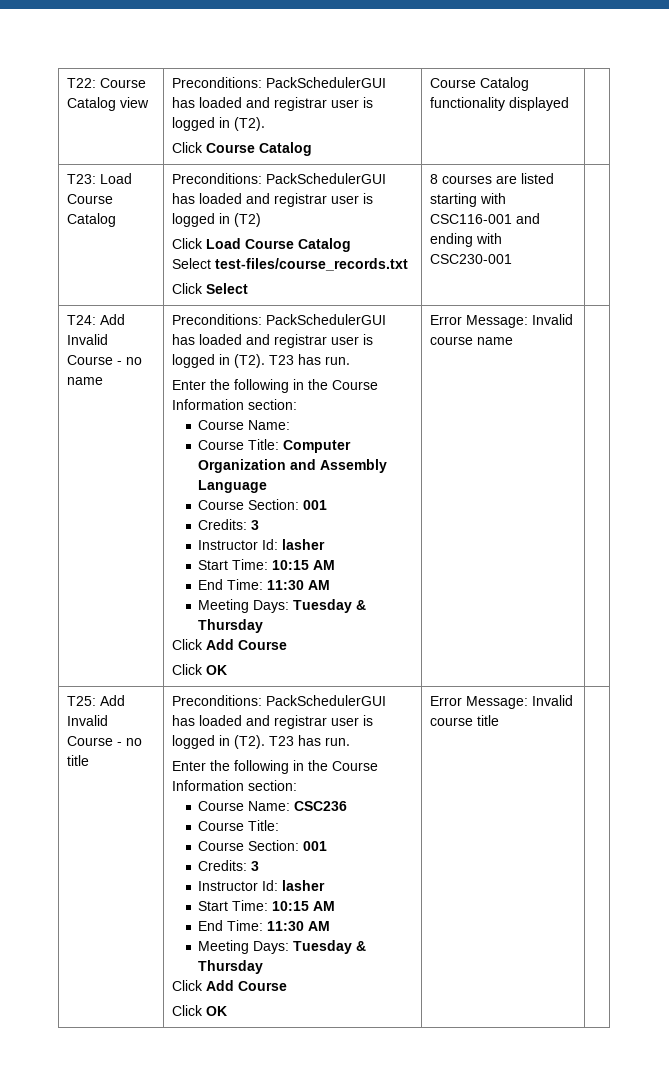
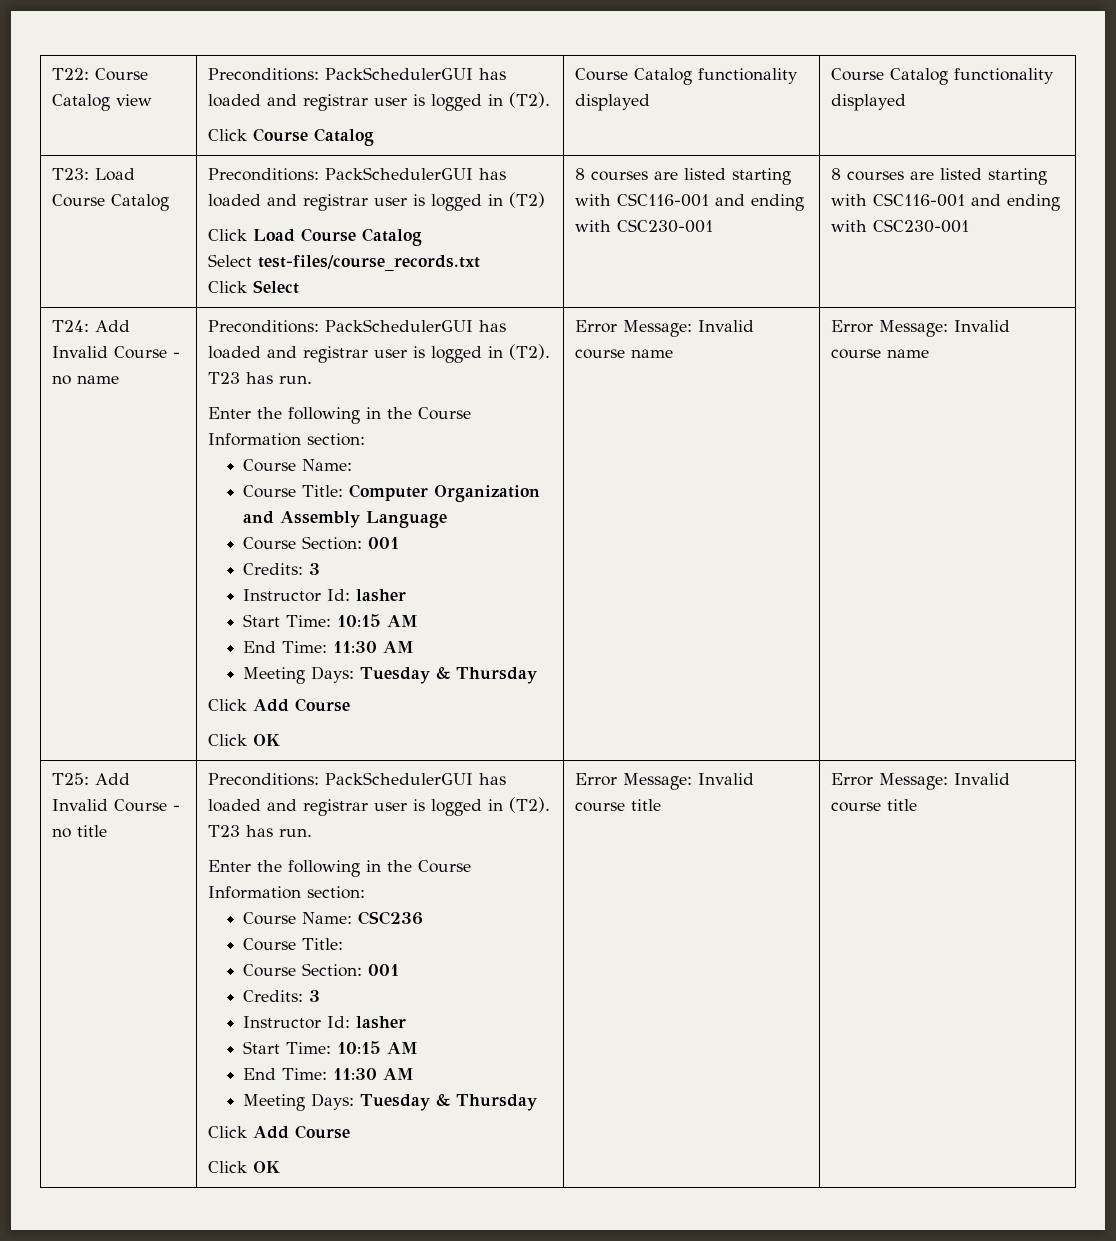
  T22: Course Catalog view | Preconditions: PackSchedulerGUI has loaded and registrar user is logged in (T2).
- Click Course Catalog | Course Catalog functionality displayed |
+ Click Course Catalog | Course Catalog functionality displayed | Course Catalog functionality displayed
- 8 courses are listed starting with CSC116-001 and ending with CSC230-001
+ 8 courses are listed starting with CSC116-001 and ending with CSC230-001 | 8 courses are listed starting with CSC116-001 and ending with CSC230-001
- Error Message: Invalid course name
+ Error Message: Invalid course name | Error Message: Invalid course name
- Error Message: Invalid course title
+ Error Message: Invalid course title | Error Message: Invalid course title

